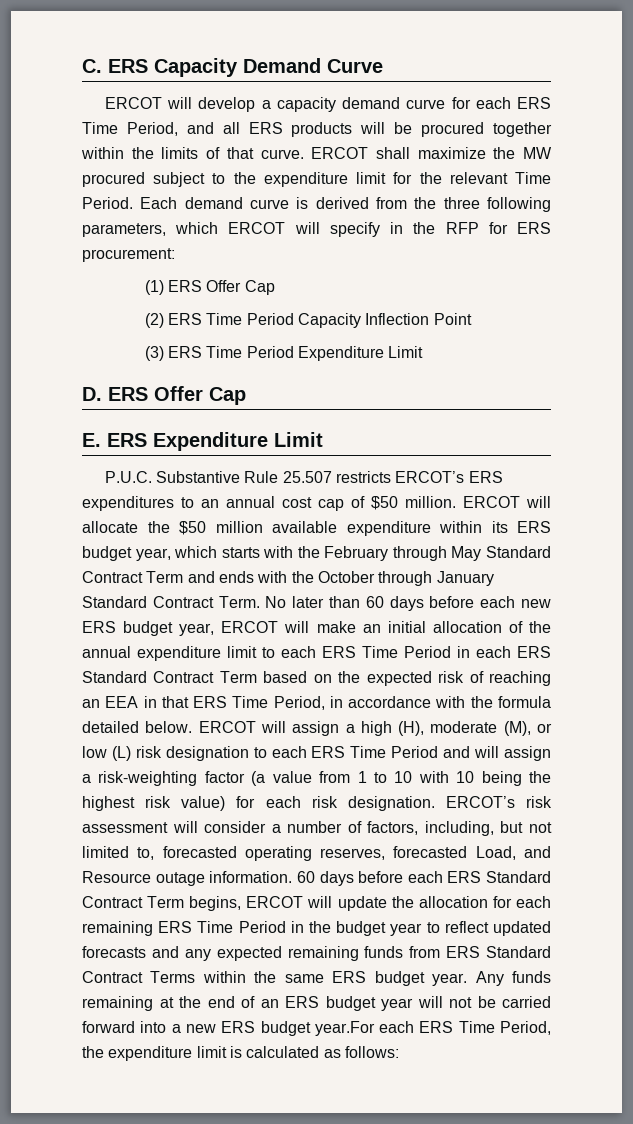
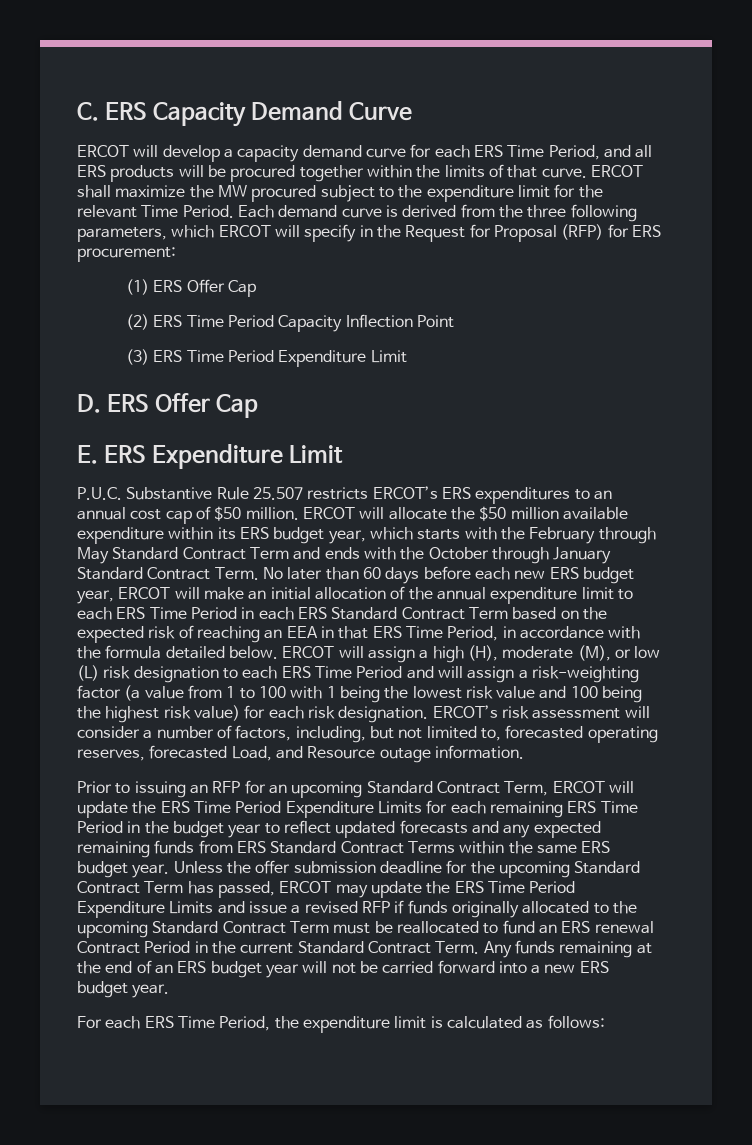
- Each demand curve is derived from the three following parameters, which ERCOT will specify in the RFP for ERS procurement:
+ Each demand curve is derived from the three following parameters, which ERCOT will specify in the Request for Proposal (RFP) for ERS procurement:
- ERCOT will assign a high (H), moderate (M), or low (L) risk designation to each ERS Time Period and will assign a risk-weighting factor (a value from 1 to 10 with 10 being the highest risk value) for each risk designation.
+ ERCOT will assign a high (H), moderate (M), or low (L) risk designation to each ERS Time Period and will assign a risk-weighting factor (a value from 1 to 100 with 1 being the lowest risk value and 100 being the highest risk value) for each risk designation.
- ERCOT’s risk assessment will consider a number of factors, including, but not limited to, forecasted operating reserves, forecasted Load, and Resource outage information. 60 days before each ERS Standard Contract Term begins, ERCOT will update the allocation for each remaining ERS Time Period in the budget year to reflect updated forecasts and any expected remaining funds from ERS Standard Contract Terms within the same ERS budget year.
+ ERCOT’s risk assessment will consider a number of factors, including, but not limited to, forecasted operating reserves, forecasted Load, and Resource outage information.
+ Prior to issuing an RFP for an upcoming Standard Contract Term, ERCOT will update the ERS Time Period Expenditure Limits for each remaining ERS Time Period in the budget year to reflect updated forecasts and any expected remaining funds from ERS Standard Contract Terms within the same ERS budget year.
+ Unless the offer submission deadline for the upcoming Standard Contract Term has passed, ERCOT may update the ERS Time Period Expenditure Limits and issue a revised RFP if funds originally allocated to the upcoming Standard Contract Term must be reallocated to fund an ERS renewal Contract Period in the current Standard Contract Term.
- Any funds remaining at the end of an ERS budget year will not be carried forward into a new ERS budget year.For each ERS Time Period, the expenditure limit is calculated as follows:
+ Any funds remaining at the end of an ERS budget year will not be carried forward into a new ERS budget year.
+ For each ERS Time Period, the expenditure limit is calculated as follows:

